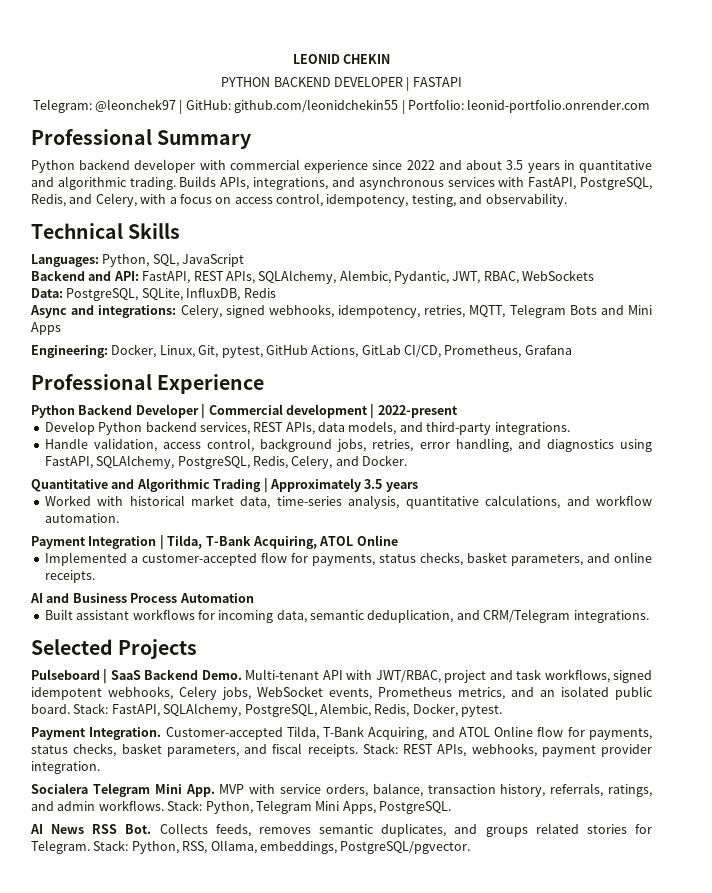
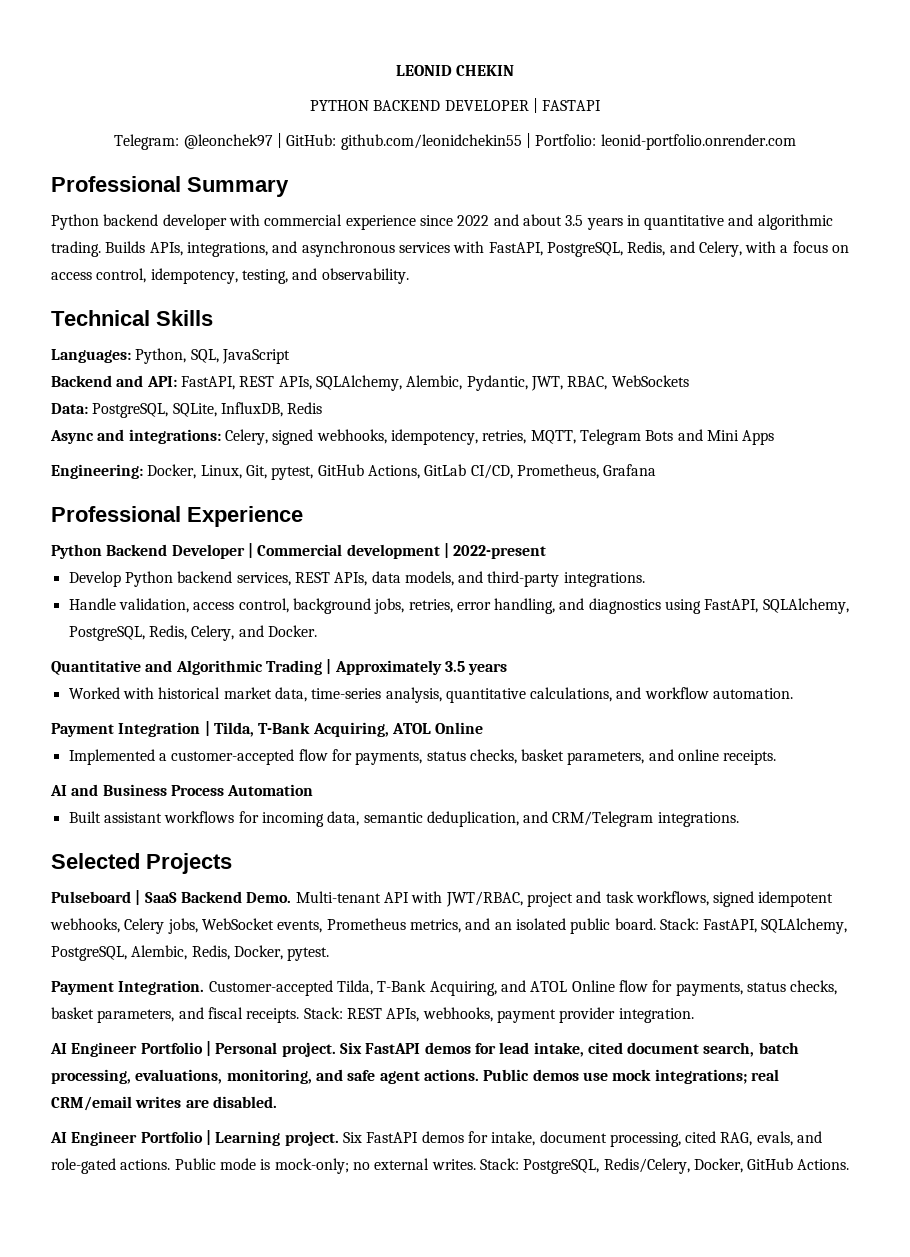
- Socialera Telegram Mini App. MVP with service orders, balance, transaction history, referrals, ratings, and admin workflows. Stack: Python, Telegram Mini Apps, PostgreSQL.
- AI News RSS Bot. Collects feeds, removes semantic duplicates, and groups related stories for Telegram. Stack: Python, RSS, Ollama, embeddings, PostgreSQL/pgvector.
+ AI Engineer Portfolio | Personal project. Six FastAPI demos for lead intake, cited document search, batch processing, evaluations, monitoring, and safe agent actions. Public demos use mock integrations; real CRM/email writes are disabled.
+ AI Engineer Portfolio | Learning project. Six FastAPI demos for intake, document processing, cited RAG, evals, and role-gated actions. Public mode is mock-only; no external writes. Stack: PostgreSQL, Redis/Celery, Docker, GitHub Actions.

